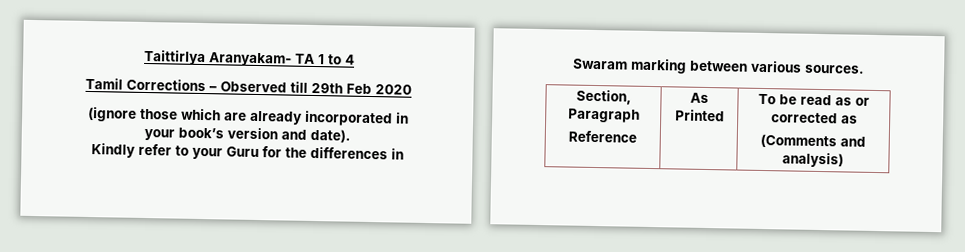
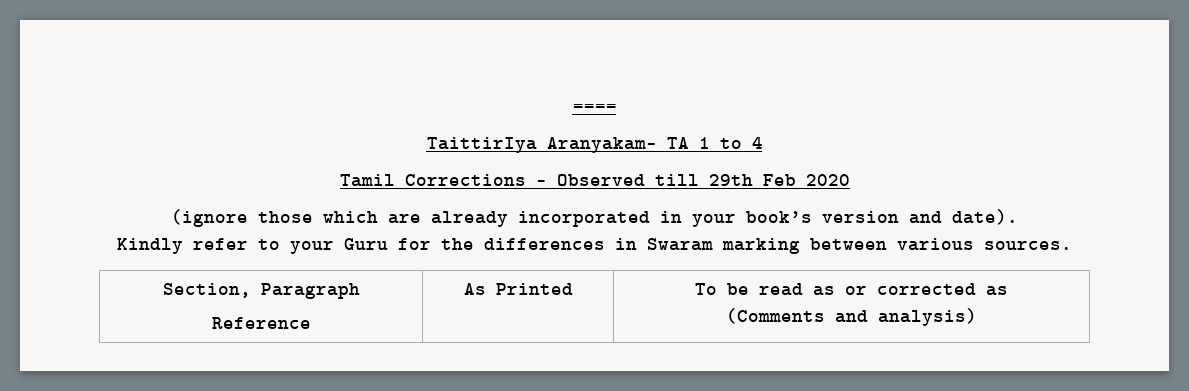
+ ====

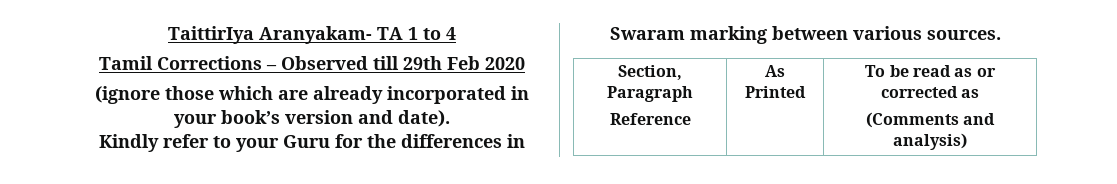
- ====

